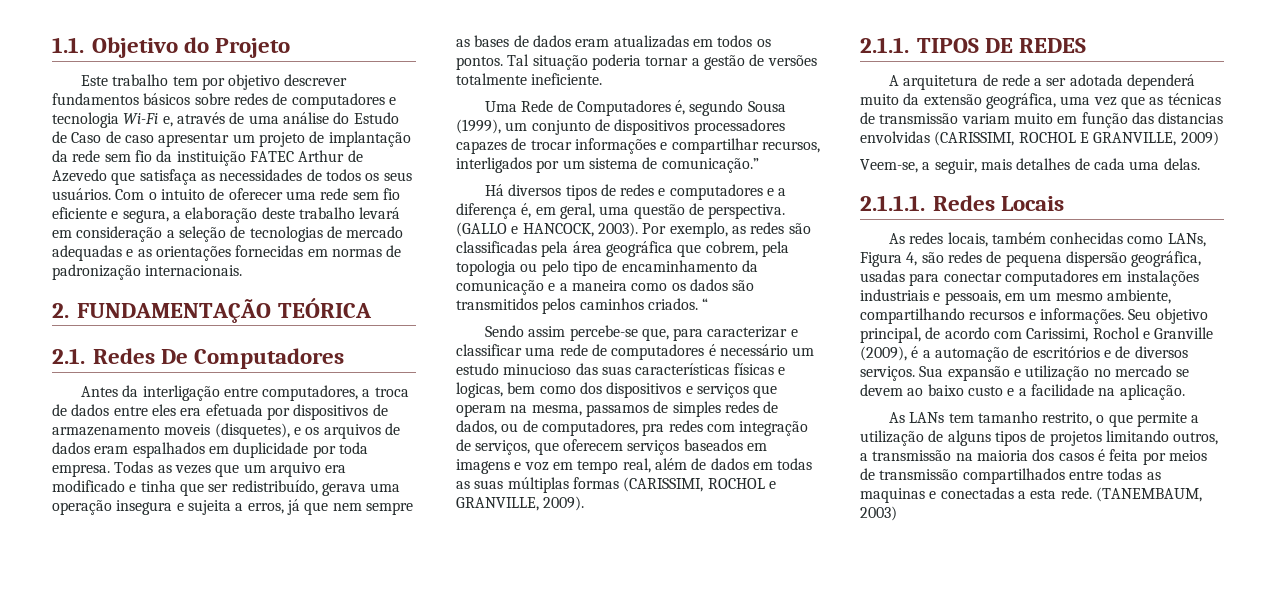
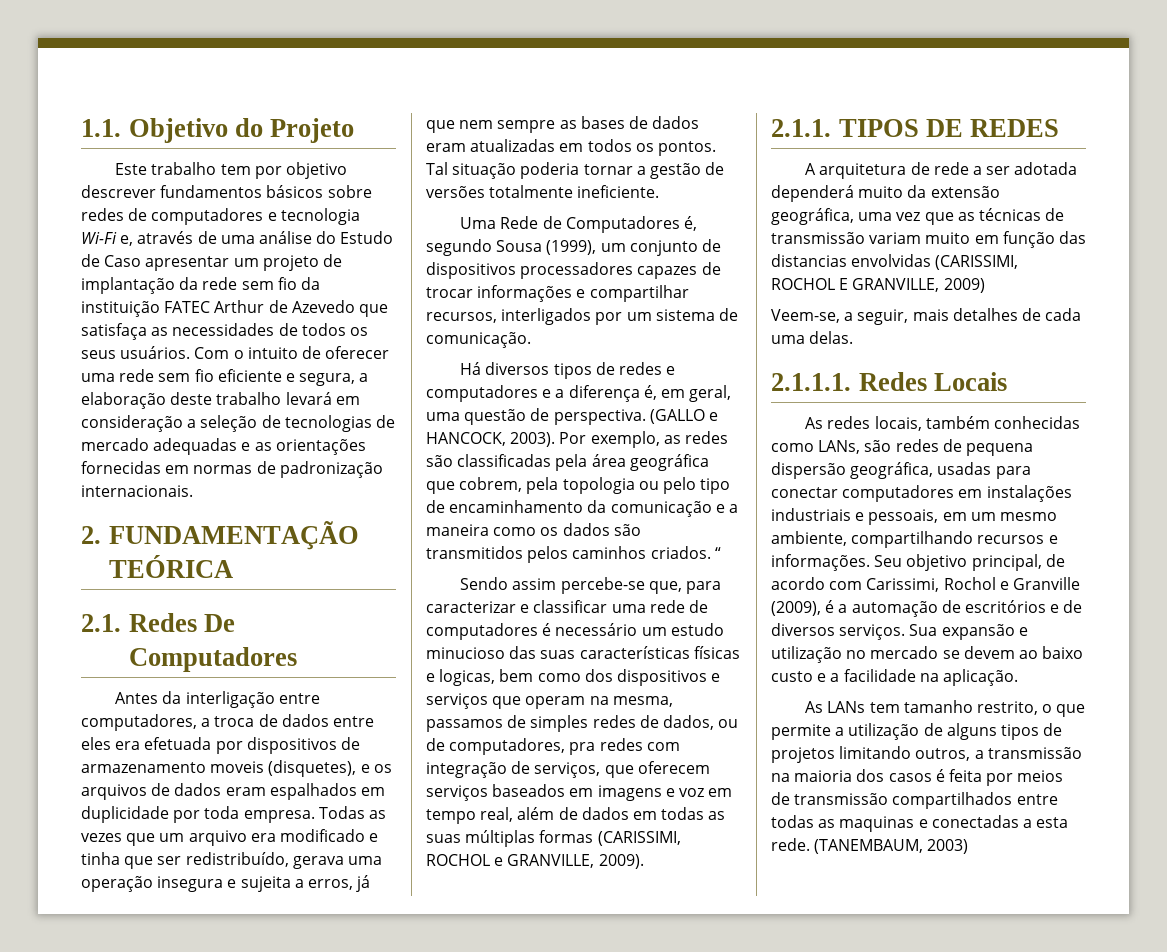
- Este trabalho tem por objetivo descrever fundamentos básicos sobre redes de computadores e tecnologia Wi-Fi e, através de uma análise do Estudo de Caso de caso apresentar um projeto de implantação da rede sem fio da instituição FATEC Arthur de Azevedo que satisfaça as necessidades de todos os seus usuários.
+ Este trabalho tem por objetivo descrever fundamentos básicos sobre redes de computadores e tecnologia Wi-Fi e, através de uma análise do Estudo de Caso apresentar um projeto de implantação da rede sem fio da instituição FATEC Arthur de Azevedo que satisfaça as necessidades de todos os seus usuários.
- Uma Rede de Computadores é, segundo Sousa (1999), um conjunto de dispositivos processadores capazes de trocar informações e compartilhar recursos, interligados por um sistema de comunicação.”
+ Uma Rede de Computadores é, segundo Sousa (1999), um conjunto de dispositivos processadores capazes de trocar informações e compartilhar recursos, interligados por um sistema de comunicação.
- As redes locais, também conhecidas como LANs, Figura 4, são redes de pequena dispersão geográfica, usadas para conectar computadores em instalações industriais e pessoais, em um mesmo ambiente, compartilhando recursos e informações.
+ As redes locais, também conhecidas como LANs, são redes de pequena dispersão geográfica, usadas para conectar computadores em instalações industriais e pessoais, em um mesmo ambiente, compartilhando recursos e informações.

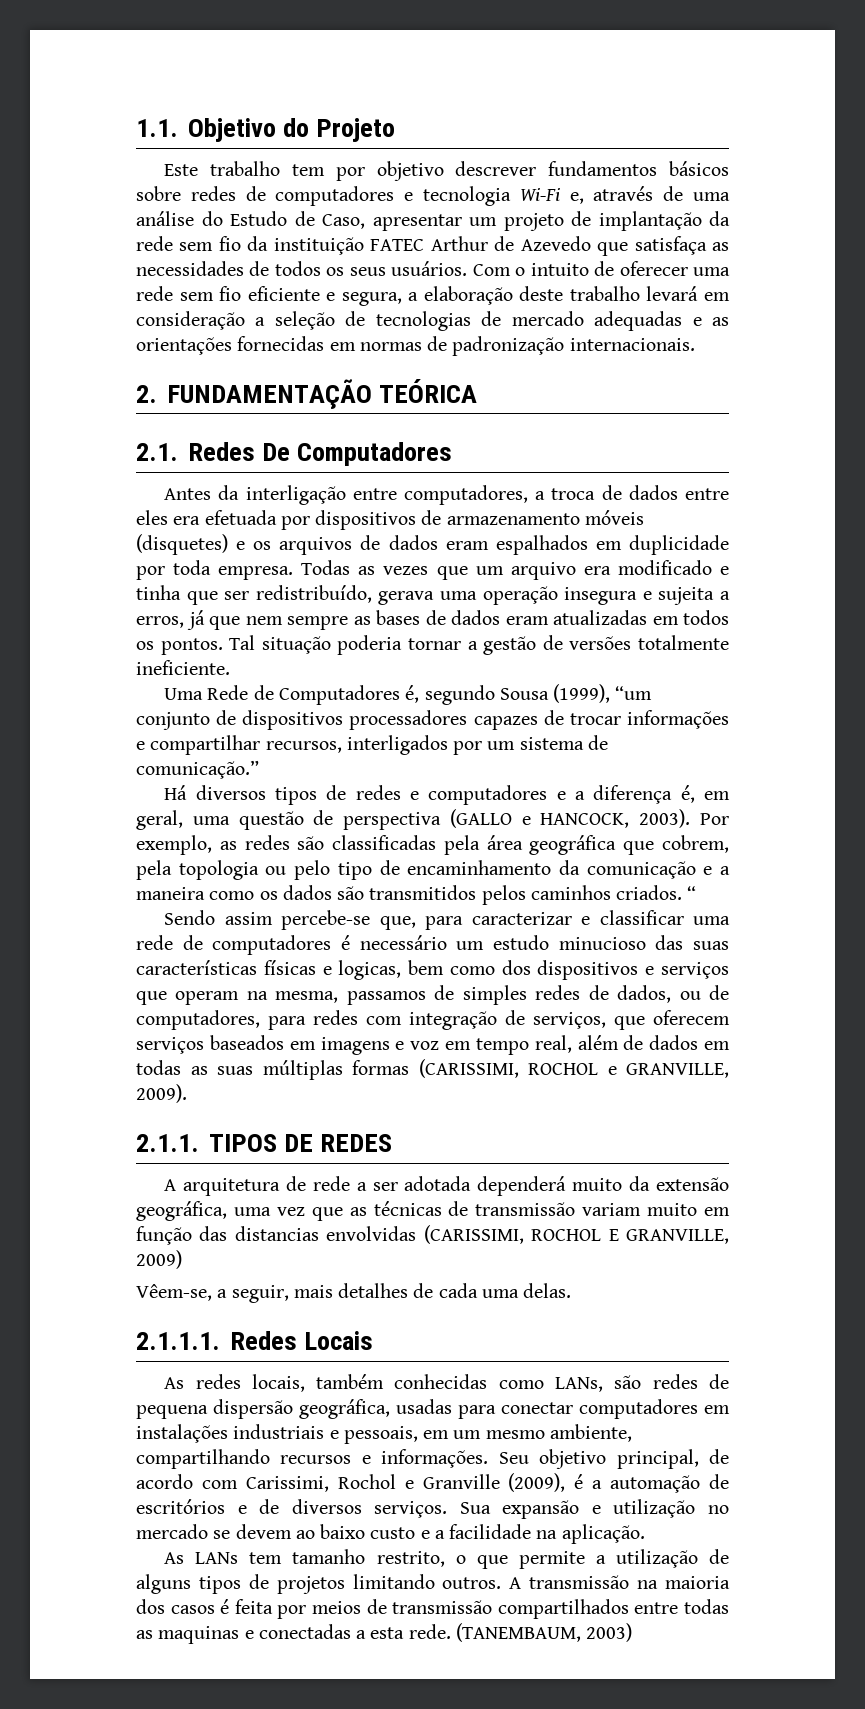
- Este trabalho tem por objetivo descrever fundamentos básicos sobre redes de computadores e tecnologia Wi-Fi e, através de uma análise do Estudo de Caso apresentar um projeto de implantação da rede sem fio da instituição FATEC Arthur de Azevedo que satisfaça as necessidades de todos os seus usuários.
+ Este trabalho tem por objetivo descrever fundamentos básicos sobre redes de computadores e tecnologia Wi-Fi e, através de uma análise do Estudo de Caso, apresentar um projeto de implantação da rede sem fio da instituição FATEC Arthur de Azevedo que satisfaça as necessidades de todos os seus usuários.
- Antes da interligação entre computadores, a troca de dados entre eles era efetuada por dispositivos de armazenamento moveis (disquetes), e os arquivos de dados eram espalhados em duplicidade por toda empresa.
+ Antes da interligação entre computadores, a troca de dados entre eles era efetuada por dispositivos de armazenamento móveis (disquetes) e os arquivos de dados eram espalhados em duplicidade por toda empresa.
- Uma Rede de Computadores é, segundo Sousa (1999), um conjunto de dispositivos processadores capazes de trocar informações e compartilhar recursos, interligados por um sistema de comunicação.
+ Uma Rede de Computadores é, segundo Sousa (1999), “um conjunto de dispositivos processadores capazes de trocar informações e compartilhar recursos, interligados por um sistema de comunicação.”
- Há diversos tipos de redes e computadores e a diferença é, em geral, uma questão de perspectiva. (GALLO e HANCOCK, 2003).
+ Há diversos tipos de redes e computadores e a diferença é, em geral, uma questão de perspectiva (GALLO e HANCOCK, 2003).
- Sendo assim percebe-se que, para caracterizar e classificar uma rede de computadores é necessário um estudo minucioso das suas características físicas e logicas, bem como dos dispositivos e serviços que operam na mesma, passamos de simples redes de dados, ou de computadores, pra redes com integração de serviços, que oferecem serviços baseados em imagens e voz em tempo real, além de dados em todas as suas múltiplas formas (CARISSIMI, ROCHOL e GRANVILLE, 2009).
+ Sendo assim percebe-se que, para caracterizar e classificar uma rede de computadores é necessário um estudo minucioso das suas características físicas e logicas, bem como dos dispositivos e serviços que operam na mesma, passamos de simples redes de dados, ou de computadores, para redes com integração de serviços, que oferecem serviços baseados em imagens e voz em tempo real, além de dados em todas as suas múltiplas formas (CARISSIMI, ROCHOL e GRANVILLE, 2009).
- Veem-se, a seguir, mais detalhes de cada uma delas.
+ Vêem-se, a seguir, mais detalhes de cada uma delas.
- As LANs tem tamanho restrito, o que permite a utilização de alguns tipos de projetos limitando outros, a transmissão na maioria dos casos é feita por meios de transmissão compartilhados entre todas as maquinas e conectadas a esta rede.
+ As LANs tem tamanho restrito, o que permite a utilização de alguns tipos de projetos limitando outros. A transmissão na maioria dos casos é feita por meios de transmissão compartilhados entre todas as maquinas e conectadas a esta rede.

